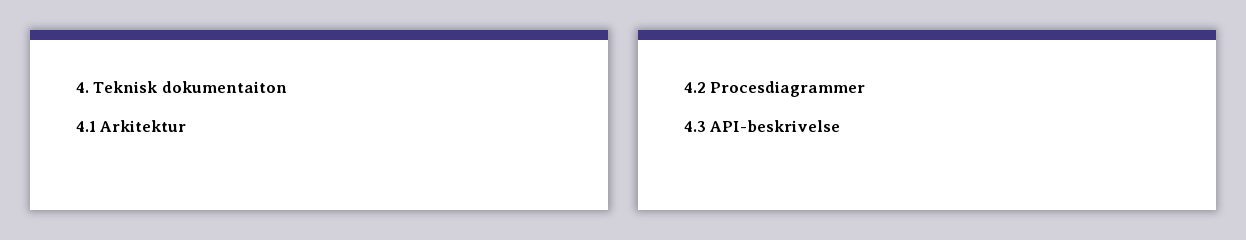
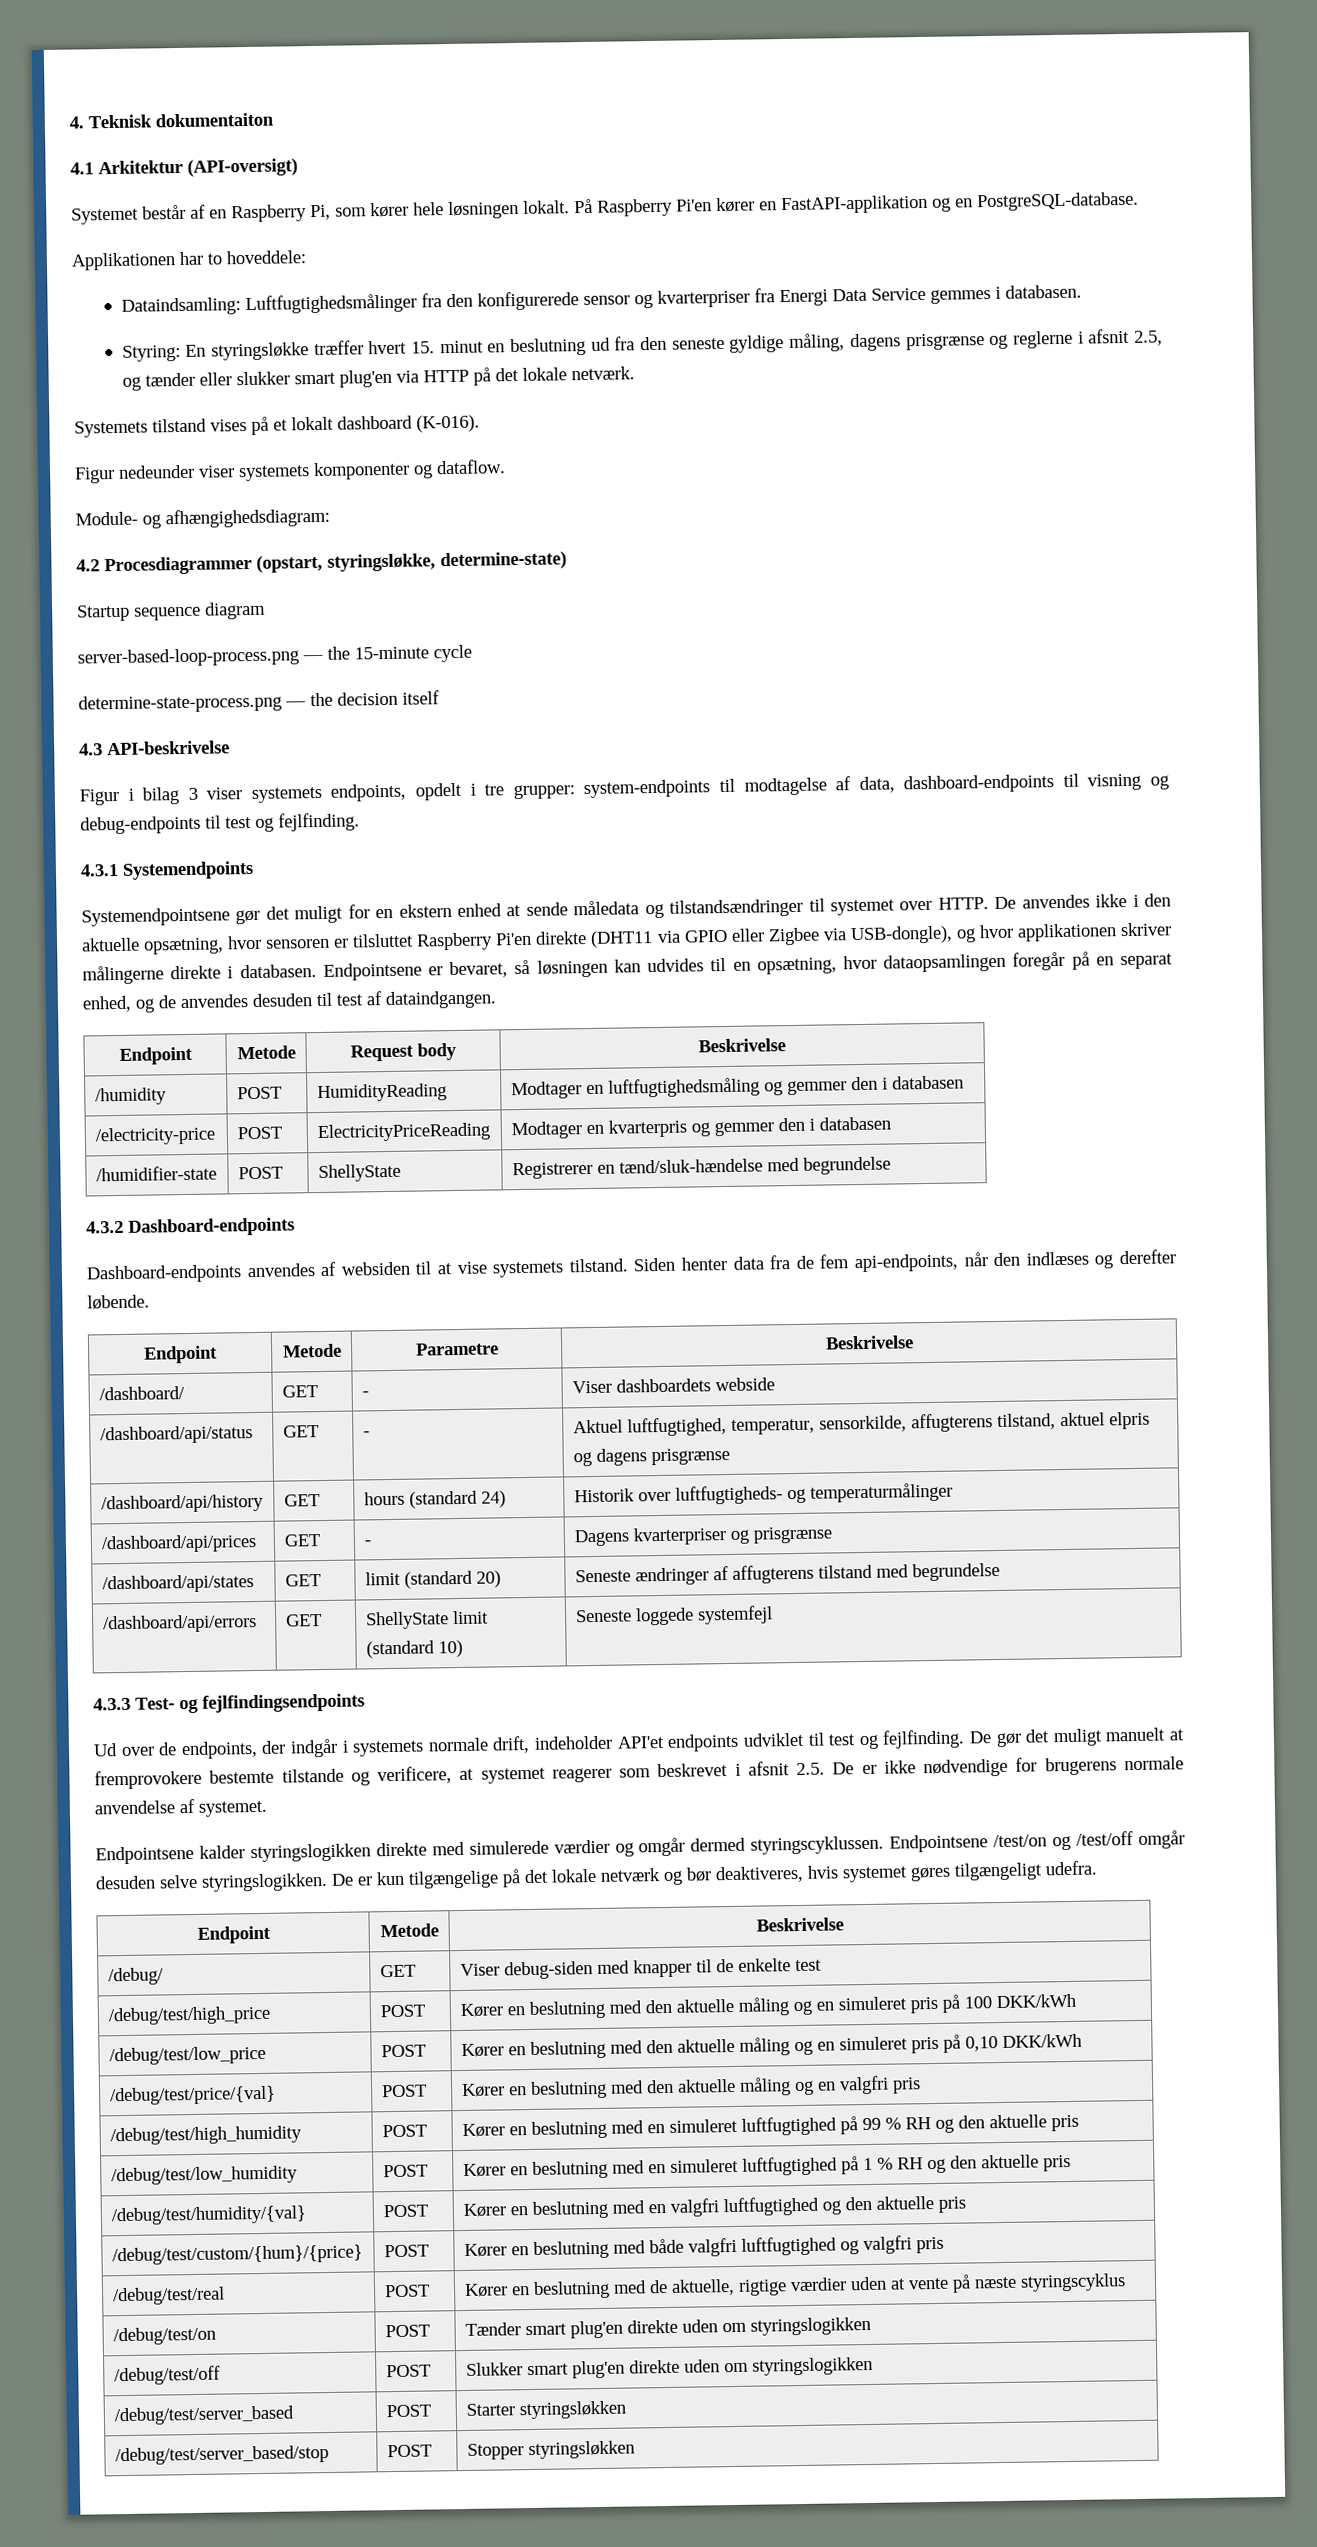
- 4.1 Arkitektur
- 4.2 Procesdiagrammer
+ 4.1 Arkitektur (API-oversigt)
+ Systemet består af en Raspberry Pi, som kører hele løsningen lokalt. På Raspberry Pi'en kører en FastAPI-applikation og en PostgreSQL-database.
+ Applikationen har to hoveddele:
+ Dataindsamling: Luftfugtighedsmålinger fra den konfigurerede sensor og kvarterpriser fra Energi Data Service gemmes i databasen.
+ Styring: En styringsløkke træffer hvert 15. minut en beslutning ud fra den seneste gyldige måling, dagens prisgrænse og reglerne i afsnit 2.5, og tænder eller slukker smart plug'en via HTTP på det lokale netværk.
+ Systemets tilstand vises på et lokalt dashboard (K-016).
+ Figur nedeunder viser systemets komponenter og dataflow.
+ Module- og afhængighedsdiagram:
+ 4.2 Procesdiagrammer (opstart, styringsløkke, determine-state)
+ Startup sequence diagram
+ server-based-loop-process.png — the 15-minute cycle
+ determine-state-process.png — the decision itself
  4.3 API-beskrivelse
+ Figur i bilag 3 viser systemets endpoints, opdelt i tre grupper: system-endpoints til modtagelse af data, dashboard-endpoints til visning og debug-endpoints til test og fejlfinding.
+ 4.3.1 Systemendpoints
+ Systemendpointsene gør det muligt for en ekstern enhed at sende måledata og tilstandsændringer til systemet over HTTP. De anvendes ikke i den aktuelle opsætning, hvor sensoren er tilsluttet Raspberry Pi'en direkte (DHT11 via GPIO eller Zigbee via USB-dongle), og hvor applikationen skriver målingerne direkte i databasen. Endpointsene er bevaret, så løsningen kan udvides til en opsætning, hvor dataopsamlingen foregår på en separat enhed, og de anvendes desuden til test af dataindgangen.
+ Endpoint | Metode | Request body | Beskrivelse
+ /humidity | POST | HumidityReading | Modtager en luftfugtighedsmåling og gemmer den i databasen
+ /electricity-price | POST | ElectricityPriceReading | Modtager en kvarterpris og gemmer den i databasen
+ /humidifier-state | POST | ShellyState | Registrerer en tænd/sluk-hændelse med begrundelse
+ 4.3.2 Dashboard-endpoints
+ Dashboard-endpoints anvendes af websiden til at vise systemets tilstand. Siden henter data fra de fem api-endpoints, når den indlæses og derefter løbende.
+ Endpoint | Metode | Parametre | Beskrivelse
+ /dashboard/ | GET | - | Viser dashboardets webside
+ /dashboard/api/status | GET | - | Aktuel luftfugtighed, temperatur, sensorkilde, affugterens tilstand, aktuel elpris og dagens prisgrænse
+ /dashboard/api/history | GET | hours (standard 24) | Historik over luftfugtigheds- og temperaturmålinger
+ /dashboard/api/prices | GET | - | Dagens kvarterpriser og prisgrænse
+ /dashboard/api/states | GET | limit (standard 20) | Seneste ændringer af affugterens tilstand med begrundelse
+ /dashboard/api/errors | GET | ShellyState limit (standard 10) | Seneste loggede systemfejl
+ 4.3.3 Test- og fejlfindingsendpoints
+ Ud over de endpoints, der indgår i systemets normale drift, indeholder API'et endpoints udviklet til test og fejlfinding. De gør det muligt manuelt at fremprovokere bestemte tilstande og verificere, at systemet reagerer som beskrevet i afsnit 2.5. De er ikke nødvendige for brugerens normale anvendelse af systemet.
+ Endpointsene kalder styringslogikken direkte med simulerede værdier og omgår dermed styringscyklussen. Endpointsene /test/on og /test/off omgår desuden selve styringslogikken. De er kun tilgængelige på det lokale netværk og bør deaktiveres, hvis systemet gøres tilgængeligt udefra.
+ Endpoint | Metode | Beskrivelse
+ /debug/ | GET | Viser debug-siden med knapper til de enkelte test
+ /debug/test/high_price | POST | Kører en beslutning med den aktuelle måling og en simuleret pris på 100 DKK/kWh
+ /debug/test/low_price | POST | Kører en beslutning med den aktuelle måling og en simuleret pris på 0,10 DKK/kWh
+ /debug/test/price/{val} | POST | Kører en beslutning med den aktuelle måling og en valgfri pris
+ /debug/test/high_humidity | POST | Kører en beslutning med en simuleret luftfugtighed på 99 % RH og den aktuelle pris
+ /debug/test/low_humidity | POST | Kører en beslutning med en simuleret luftfugtighed på 1 % RH og den aktuelle pris
+ /debug/test/humidity/{val} | POST | Kører en beslutning med en valgfri luftfugtighed og den aktuelle pris
+ /debug/test/custom/{hum}/{price} | POST | Kører en beslutning med både valgfri luftfugtighed og valgfri pris
+ /debug/test/real | POST | Kører en beslutning med de aktuelle, rigtige værdier uden at vente på næste styringscyklus
+ /debug/test/on | POST | Tænder smart plug'en direkte uden om styringslogikken
+ /debug/test/off | POST | Slukker smart plug'en direkte uden om styringslogikken
+ /debug/test/server_based | POST | Starter styringsløkken
+ /debug/test/server_based/stop | POST | Stopper styringsløkken

